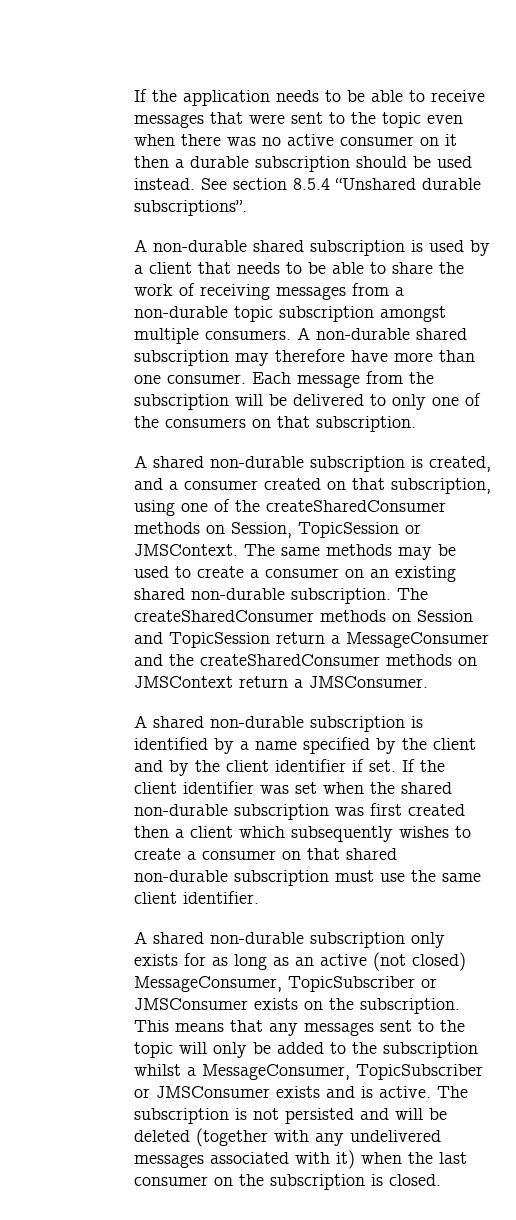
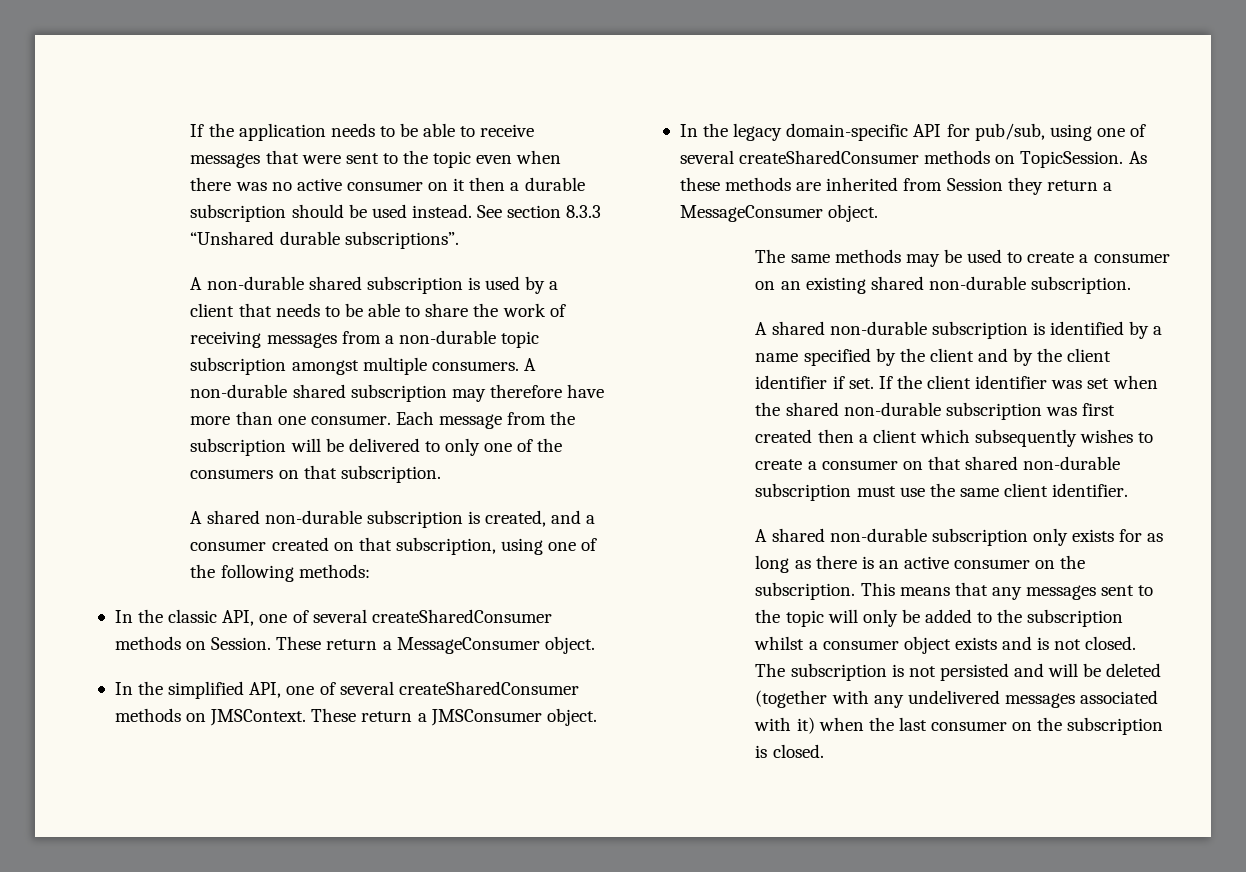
- See section 8.5.4 “Unshared durable subscriptions”.
+ See section 8.3.3 “Unshared durable subscriptions”.
- A shared non-durable subscription is created, and a consumer created on that subscription, using one of the createSharedConsumer methods on Session, TopicSession or JMSContext. The same methods may be used to create a consumer on an existing shared non-durable subscription. The createSharedConsumer methods on Session and TopicSession return a MessageConsumer and the createSharedConsumer methods on JMSContext return a JMSConsumer.
+ A shared non-durable subscription is created, and a consumer created on that subscription, using one of the following methods:
+ In the classic API, one of several createSharedConsumer methods on Session. These return a MessageConsumer object.
+ In the simplified API, one of several createSharedConsumer methods on JMSContext. These return a JMSConsumer object.
+ In the legacy domain-specific API for pub/sub, using one of several createSharedConsumer methods on TopicSession. As these methods are inherited from Session they return a MessageConsumer object.
+ The same methods may be used to create a consumer on an existing shared non-durable subscription.
- A shared non-durable subscription only exists for as long as an active (not closed) MessageConsumer, TopicSubscriber or JMSConsumer exists on the subscription.
+ A shared non-durable subscription only exists for as long as there is an active consumer on the subscription.
- This means that any messages sent to the topic will only be added to the subscription whilst a MessageConsumer, TopicSubscriber or JMSConsumer exists and is active.
+ This means that any messages sent to the topic will only be added to the subscription whilst a consumer object exists and is not closed.

